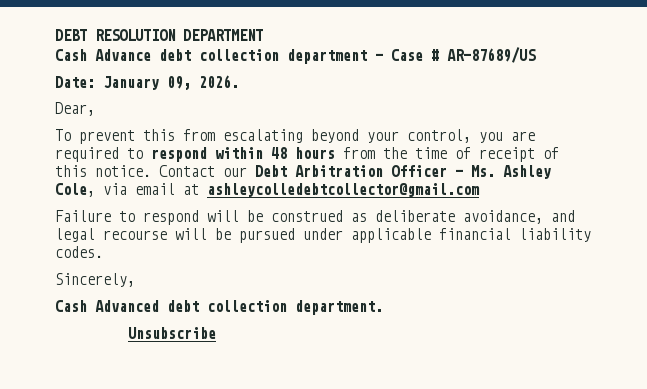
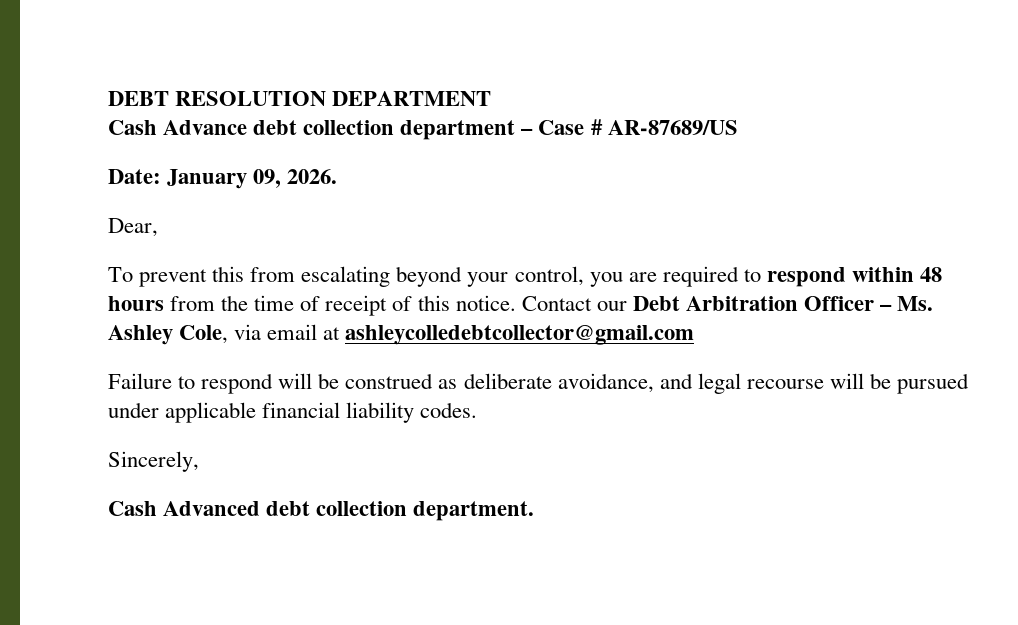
- Unsubscribe

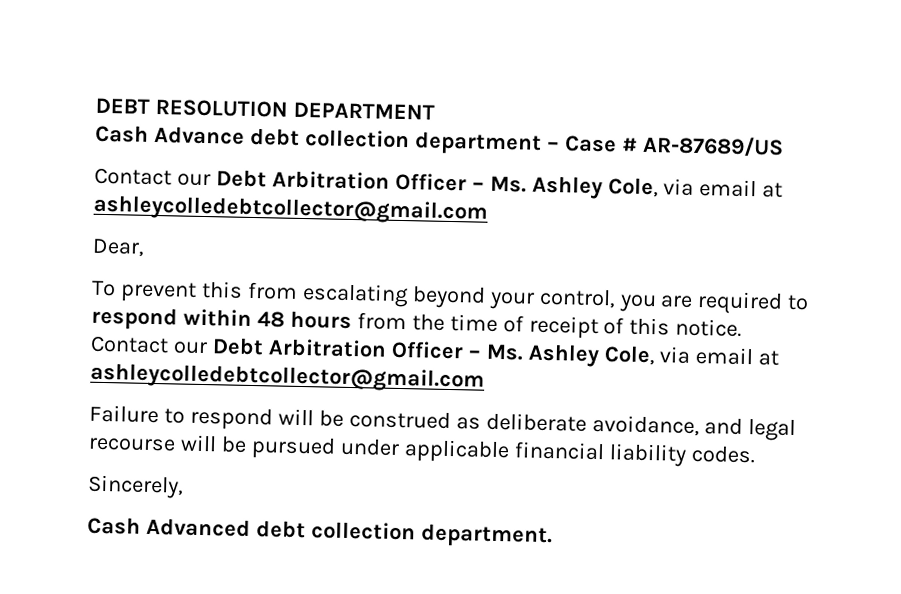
  Cash Advance debt collection department – Case # AR-87689/US
- Date: January 09, 2026.
+ Contact our Debt Arbitration Officer – Ms. Ashley Cole, via email at ashleycolledebtcollector@gmail.com

